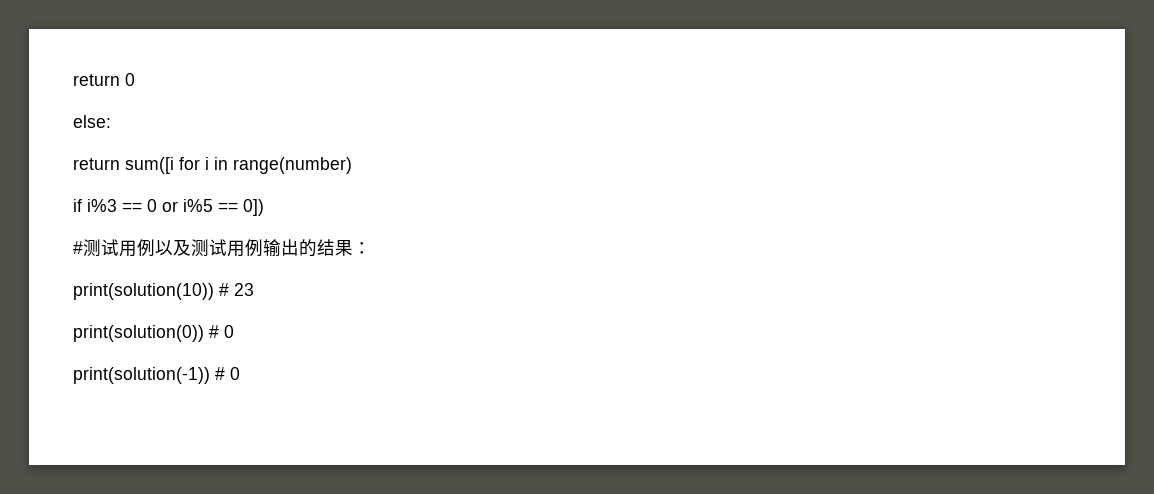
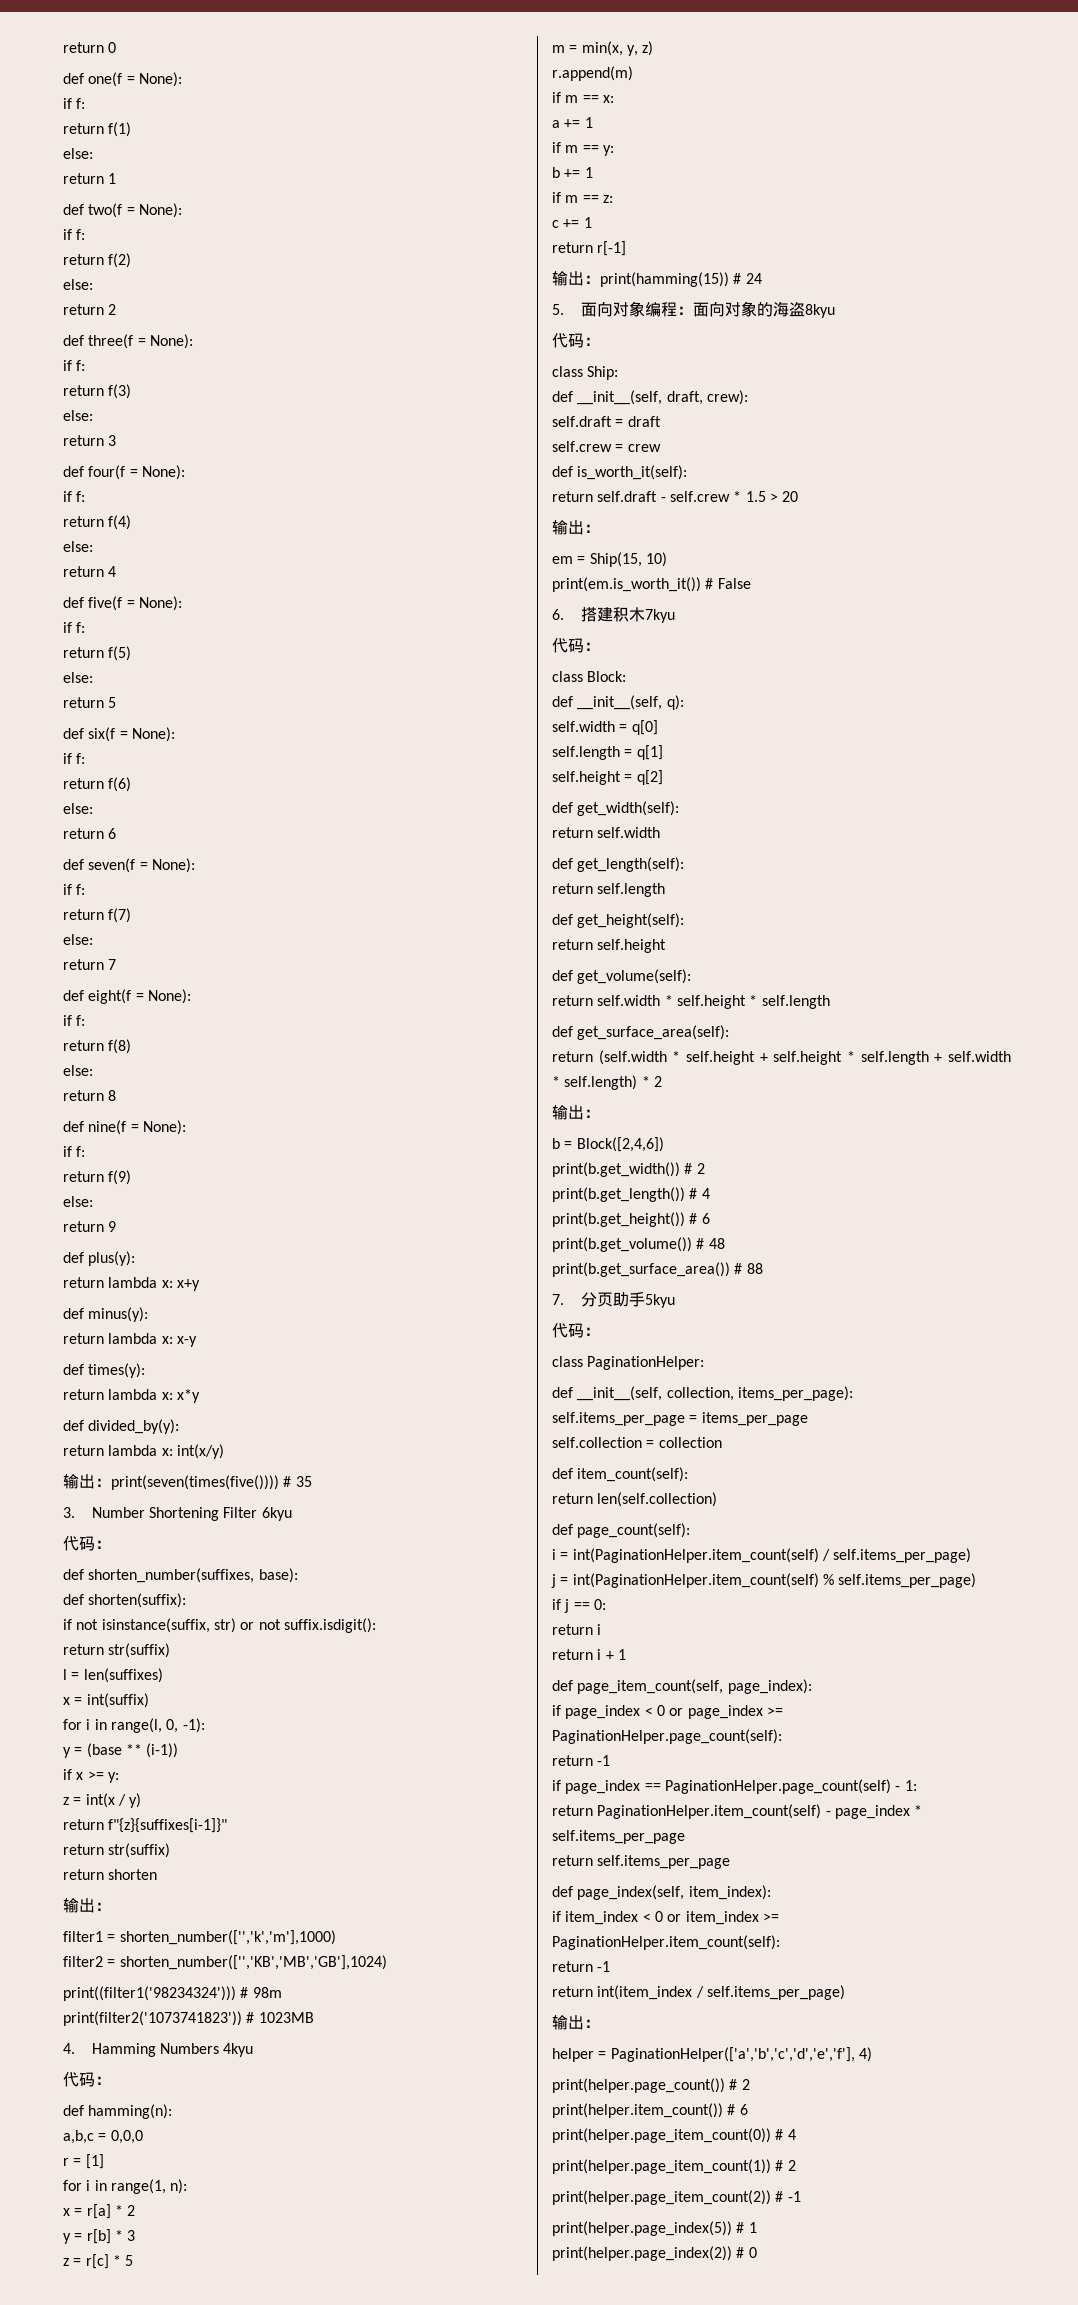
+ def one(f = None):
+ if f:
+ return f(1)
  else:
- return sum([i for i in range(number)
- if i%3 == 0 or i%5 == 0])
- #测试用例以及测试用例输出的结果：
- print(solution(10)) # 23
- print(solution(0)) # 0
- print(solution(-1)) # 0
+ return 1
+ def two(f = None):
+ if f:
+ return f(2)
+ else:
+ return 2
+ def three(f = None):
+ if f:
+ return f(3)
+ else:
+ return 3
+ def four(f = None):
+ if f:
+ return f(4)
+ else:
+ return 4
+ def five(f = None):
+ if f:
+ return f(5)
+ else:
+ return 5
+ def six(f = None):
+ if f:
+ return f(6)
+ else:
+ return 6
+ def seven(f = None):
+ if f:
+ return f(7)
+ else:
+ return 7
+ def eight(f = None):
+ if f:
+ return f(8)
+ else:
+ return 8
+ def nine(f = None):
+ if f:
+ return f(9)
+ else:
+ return 9
+ def plus(y):
+ return lambda x: x+y
+ def minus(y):
+ return lambda x: x-y
+ def times(y):
+ return lambda x: x*y
+ def divided_by(y):
+ return lambda x: int(x/y)
+ 输出：print(seven(times(five()))) # 35
+ 3. Number Shortening Filter 6kyu
+ 代码：
+ def shorten_number(suffixes, base):
+ def shorten(suffix):
+ if not isinstance(suffix, str) or not suffix.isdigit():
+ return str(suffix)
+ l = len(suffixes)
+ x = int(suffix)
+ for i in range(l, 0, -1):
+ y = (base ** (i-1))
+ if x >= y:
+ z = int(x / y)
+ return f"{z}{suffixes[i-1]}"
+ return str(suffix)
+ return shorten
+ 输出：
+ filter1 = shorten_number(['','k','m'],1000)
+ filter2 = shorten_number(['','KB','MB','GB'],1024)
+ print((filter1('98234324'))) # 98m
+ print(filter2('1073741823')) # 1023MB
+ 4. Hamming Numbers 4kyu
+ 代码：
+ def hamming(n):
+ a,b,c = 0,0,0
+ r = [1]
+ for i in range(1, n):
+ x = r[a] * 2
+ y = r[b] * 3
+ z = r[c] * 5
+ m = min(x, y, z)
+ r.append(m)
+ if m == x:
+ a += 1
+ if m == y:
+ b += 1
+ if m == z:
+ c += 1
+ return r[-1]
+ 输出：print(hamming(15)) # 24
+ 5.面向对象编程：面向对象的海盗8kyu
+ 代码：
+ class Ship:
+ def __init__(self, draft, crew):
+ self.draft = draft
+ self.crew = crew
+ def is_worth_it(self):
+ return self.draft - self.crew * 1.5 > 20
+ 输出：
+ em = Ship(15, 10)
+ print(em.is_worth_it()) # False
+ 6.搭建积木7kyu
+ 代码：
+ class Block:
+ def __init__(self, q):
+ self.width = q[0]
+ self.length = q[1]
+ self.height = q[2]
+ def get_width(self):
+ return self.width
+ def get_length(self):
+ return self.length
+ def get_height(self):
+ return self.height
+ def get_volume(self):
+ return self.width * self.height * self.length
+ def get_surface_area(self):
+ return (self.width * self.height + self.height * self.length + self.width * self.length) * 2
+ 输出：
+ b = Block([2,4,6])
+ print(b.get_width()) # 2
+ print(b.get_length()) # 4
+ print(b.get_height()) # 6
+ print(b.get_volume()) # 48
+ print(b.get_surface_area()) # 88
+ 7.分页助手5kyu
+ 代码：
+ class PaginationHelper:
+ def __init__(self, collection, items_per_page):
+ self.items_per_page = items_per_page
+ self.collection = collection
+ def item_count(self):
+ return len(self.collection)
+ def page_count(self):
+ i = int(PaginationHelper.item_count(self) / self.items_per_page)
+ j = int(PaginationHelper.item_count(self) % self.items_per_page)
+ if j == 0:
+ return i
+ return i + 1
+ def page_item_count(self, page_index):
+ if page_index < 0 or page_index >= PaginationHelper.page_count(self):
+ return -1
+ if page_index == PaginationHelper.page_count(self) - 1:
+ return PaginationHelper.item_count(self) - page_index * self.items_per_page
+ return self.items_per_page
+ def page_index(self, item_index):
+ if item_index < 0 or item_index >= PaginationHelper.item_count(self):
+ return -1
+ return int(item_index / self.items_per_page)
+ 输出：
+ helper = PaginationHelper(['a','b','c','d','e','f'], 4)
+ print(helper.page_count()) # 2
+ print(helper.item_count()) # 6
+ print(helper.page_item_count(0)) # 4
+ print(helper.page_item_count(1)) # 2
+ print(helper.page_item_count(2)) # -1
+ print(helper.page_index(5)) # 1
+ print(helper.page_index(2)) # 0

